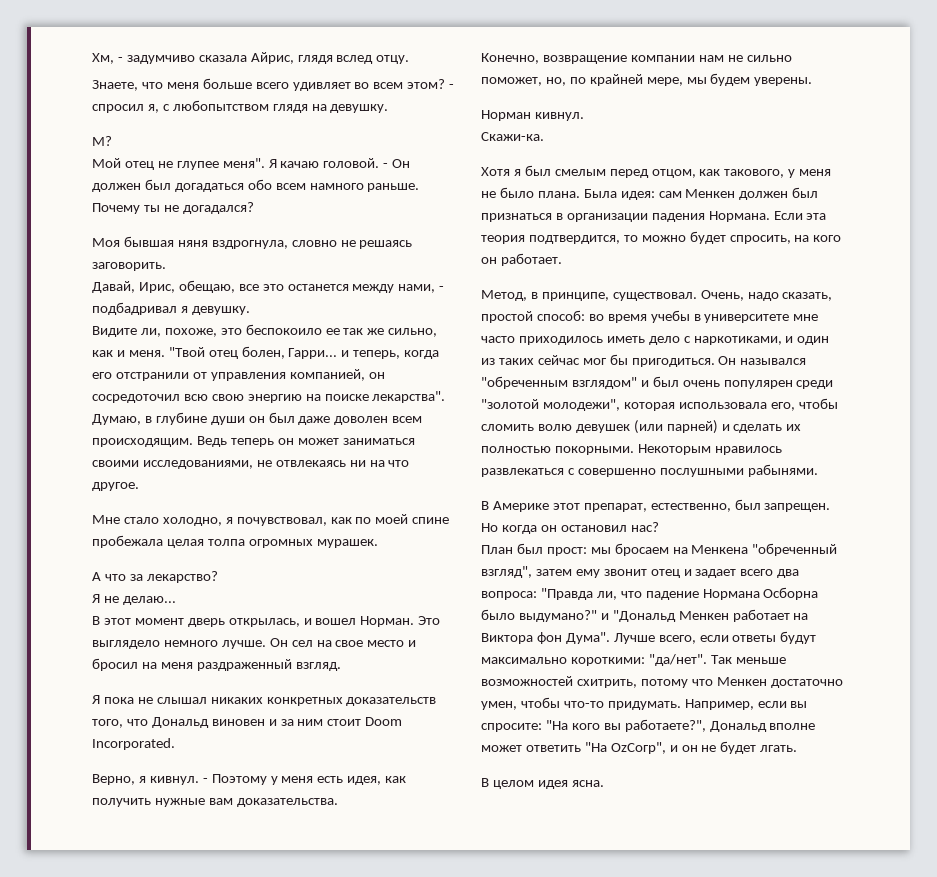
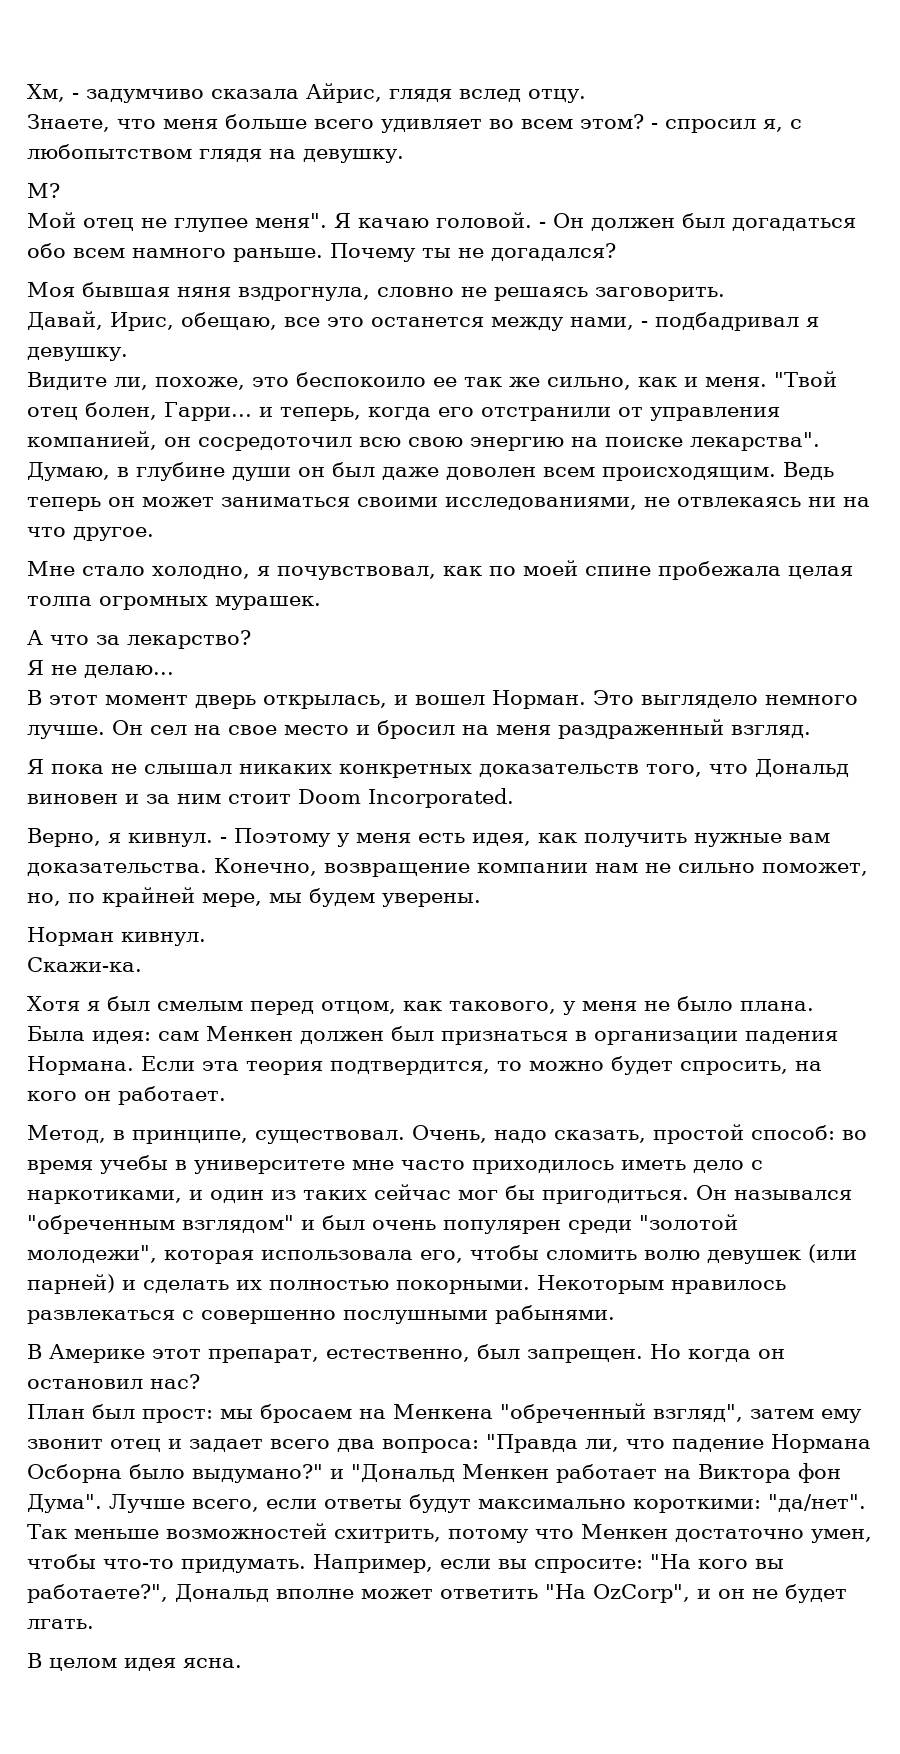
- - Поэтому у меня есть идея, как получить нужные вам доказательства.
- Конечно, возвращение компании нам не сильно поможет, но, по крайней мере, мы будем уверены.
+ - Поэтому у меня есть идея, как получить нужные вам доказательства. Конечно, возвращение компании нам не сильно поможет, но, по крайней мере, мы будем уверены.
- Например, если вы спросите: "На кого вы работаете?", Дональд вполне может ответить "На OzCогр", и он не будет лгать.
+ Например, если вы спросите: "На кого вы работаете?", Дональд вполне может ответить "На OzCorp", и он не будет лгать.

